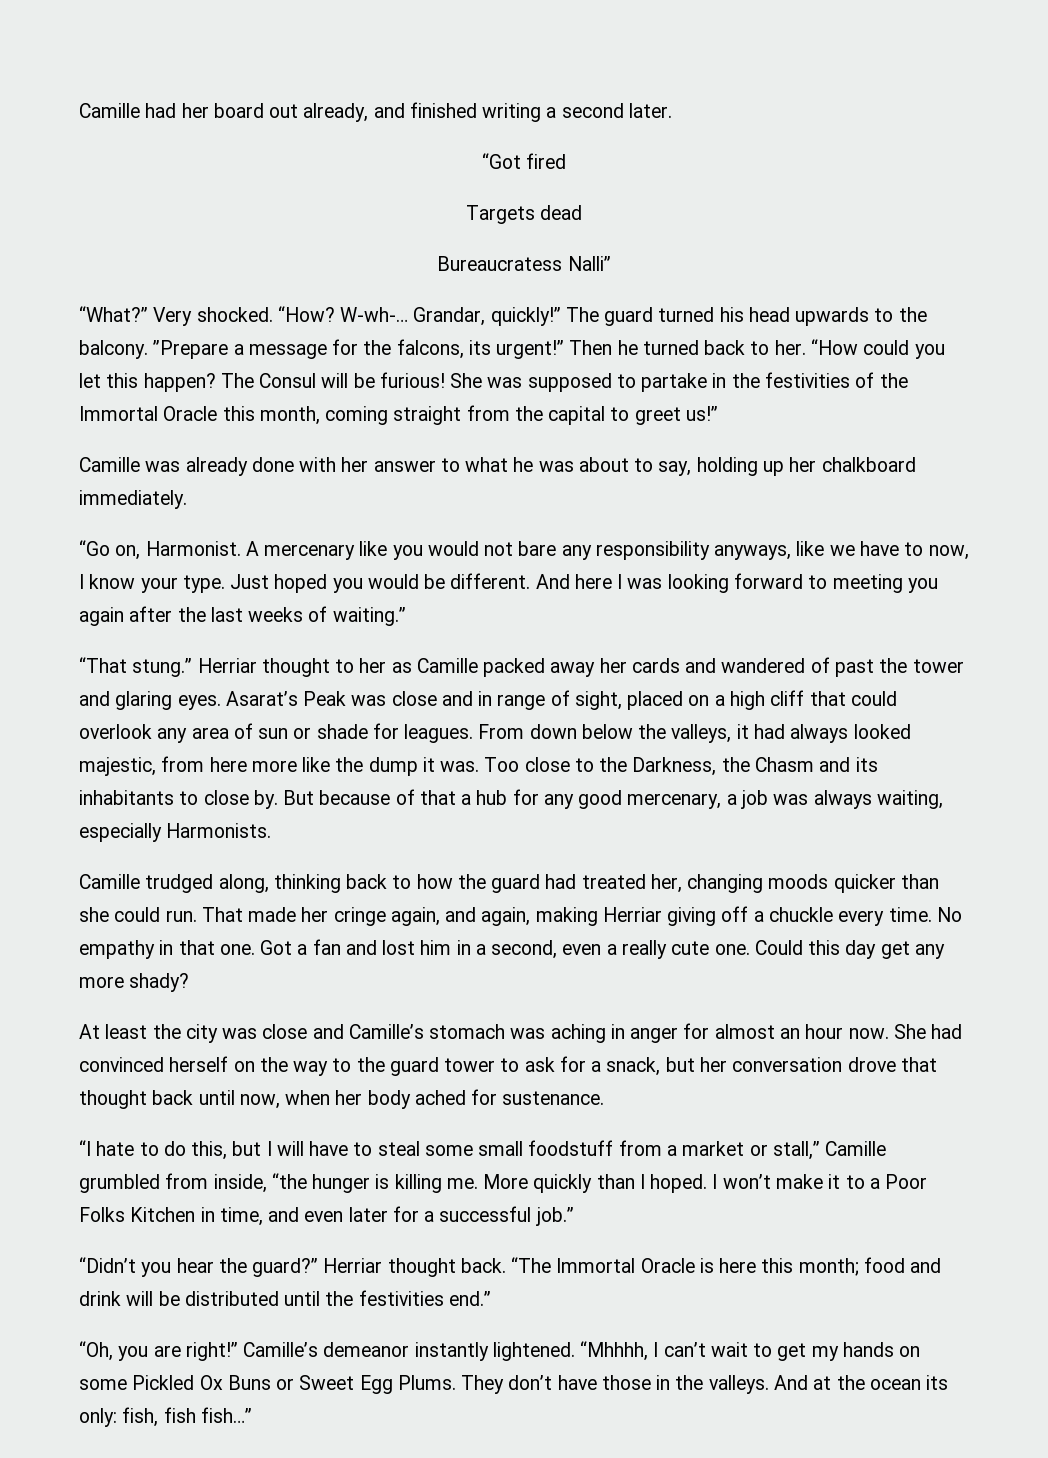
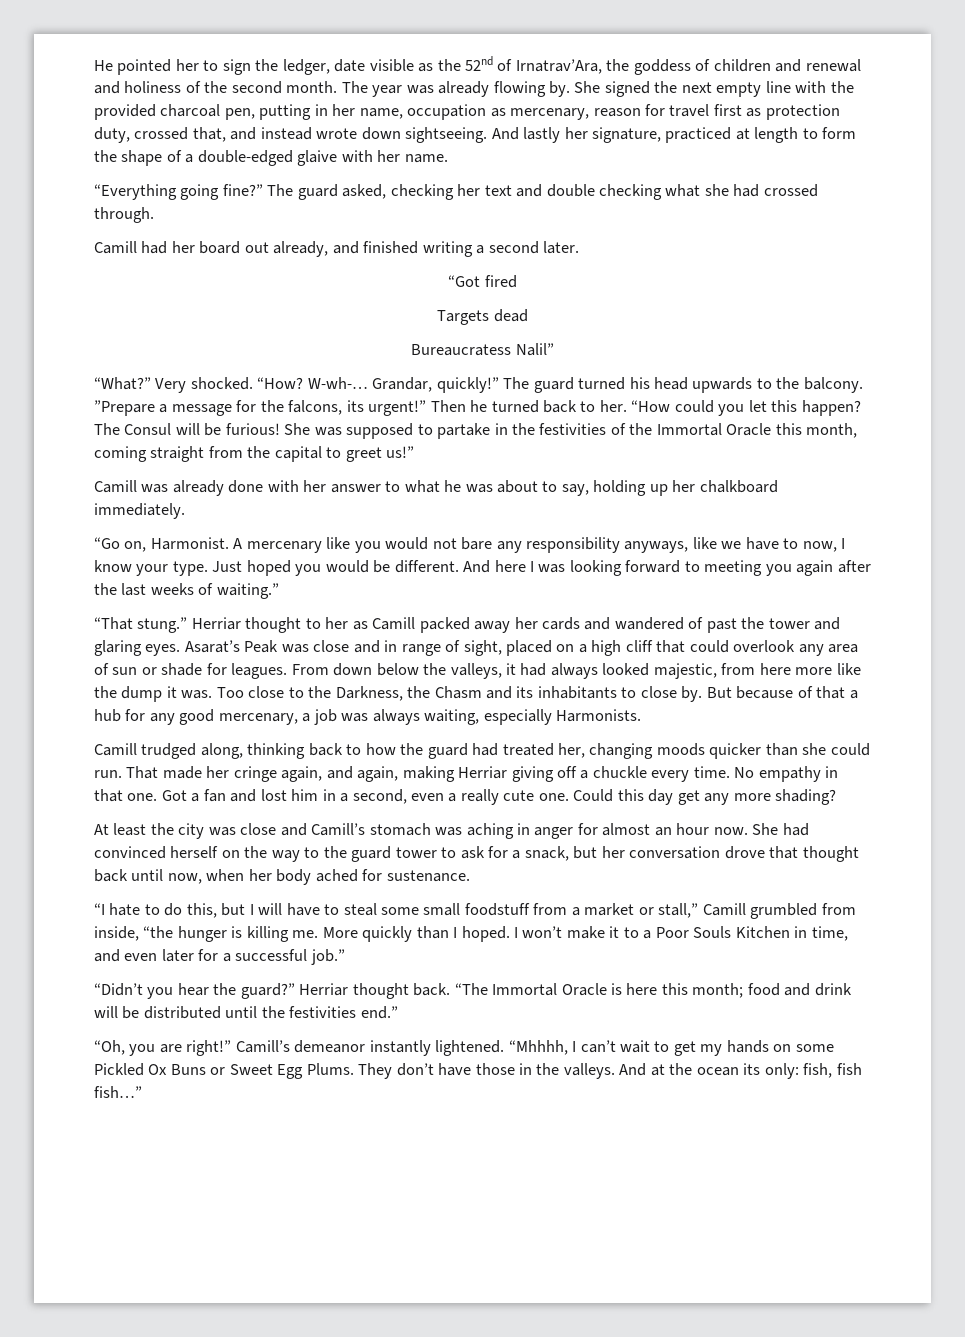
- Camille had her board out already, and finished writing a second later.
+ He pointed her to sign the ledger, date visible as the 52nd of Irnatrav’Ara, the goddess of children and renewal and holiness of the second month. The year was already flowing by. She signed the next empty line with the provided charcoal pen, putting in her name, occupation as mercenary, reason for travel first as protection duty, crossed that, and instead wrote down sightseeing. And lastly her signature, practiced at length to form the shape of a double-edged glaive with her name.
+ “Everything going fine?” The guard asked, checking her text and double checking what she had crossed through.
+ Camill had her board out already, and finished writing a second later.
- Bureaucratess Nalli”
+ Bureaucratess Nalil”
- Camille was already done with her answer to what he was about to say, holding up her chalkboard immediately.
+ Camill was already done with her answer to what he was about to say, holding up her chalkboard immediately.
- Herriar thought to her as Camille packed away her cards and wandered of past the tower and glaring eyes.
+ Herriar thought to her as Camill packed away her cards and wandered of past the tower and glaring eyes.
- Camille trudged along, thinking back to how the guard had treated her, changing moods quicker than she could run.
+ Camill trudged along, thinking back to how the guard had treated her, changing moods quicker than she could run.
- Could this day get any more shady?
+ Could this day get any more shading?
- At least the city was close and Camille’s stomach was aching in anger for almost an hour now.
+ At least the city was close and Camill’s stomach was aching in anger for almost an hour now.
- “I hate to do this, but I will have to steal some small foodstuff from a market or stall,” Camille grumbled from inside, “the hunger is killing me.
+ “I hate to do this, but I will have to steal some small foodstuff from a market or stall,” Camill grumbled from inside, “the hunger is killing me.
- I won’t make it to a Poor Folks Kitchen in time, and even later for a successful job.”
+ I won’t make it to a Poor Souls Kitchen in time, and even later for a successful job.”
- Camille’s demeanor instantly lightened.
+ Camill’s demeanor instantly lightened.

